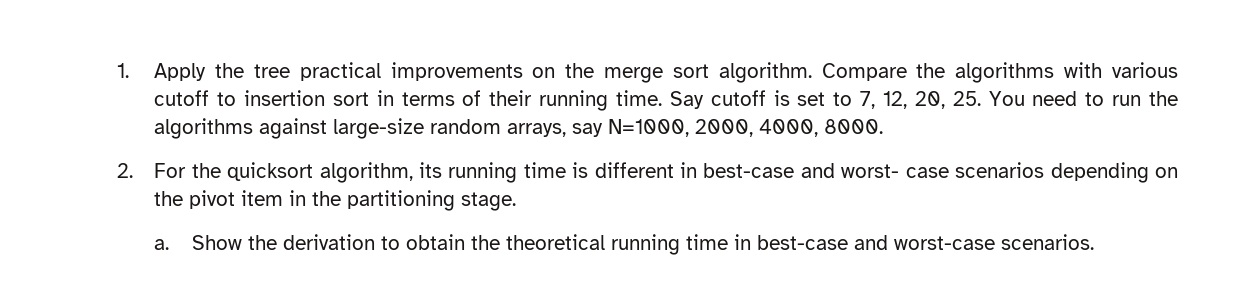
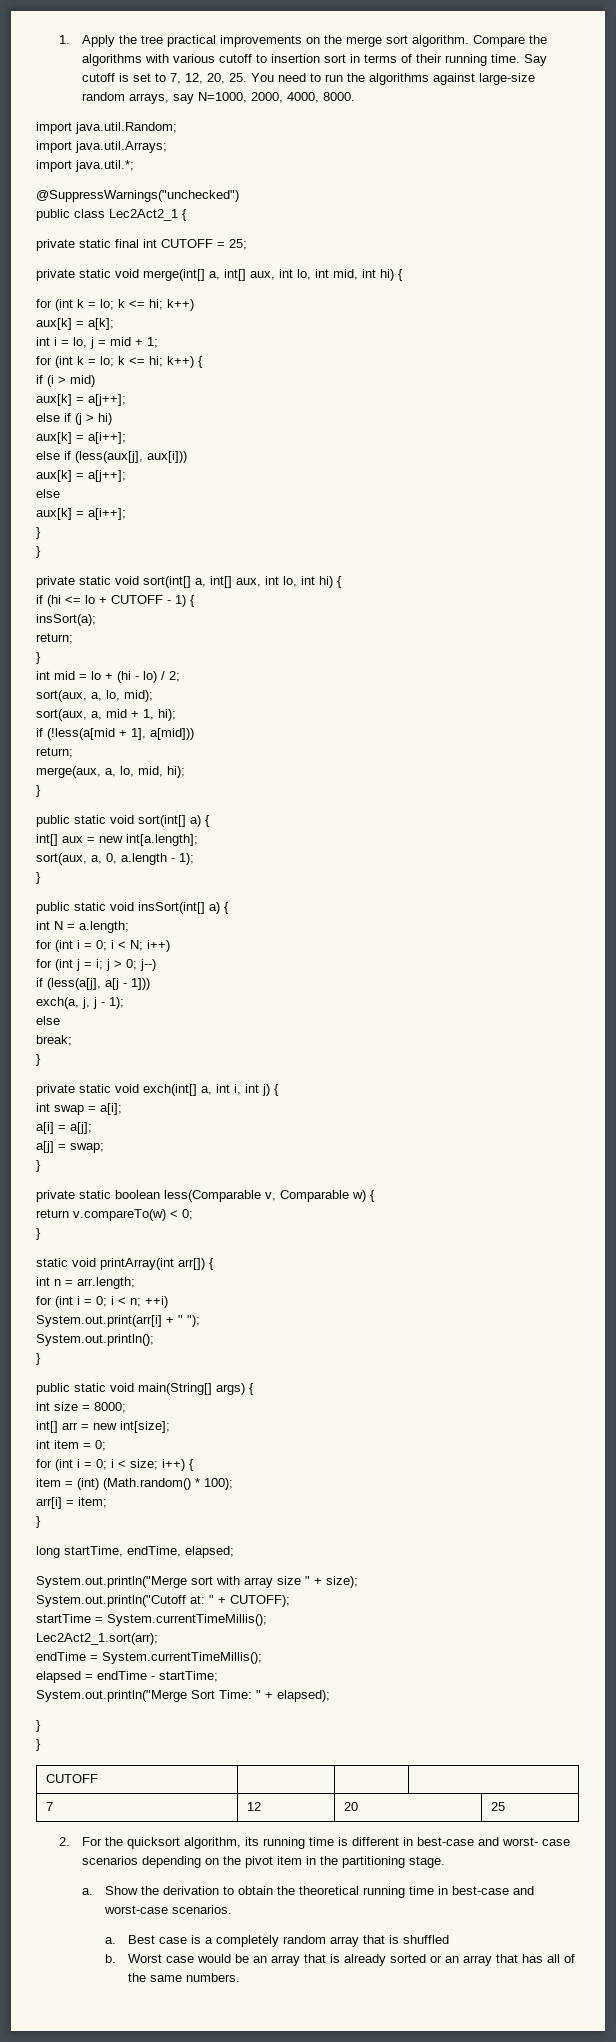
+ import java.util.Random;
+ import java.util.Arrays;
+ import java.util.*;
+ @SuppressWarnings("unchecked")
+ public class Lec2Act2_1 {
+ private static final int CUTOFF = 25;
+ private static void merge(int[] a, int[] aux, int lo, int mid, int hi) {
+ for (int k = lo; k <= hi; k++)
+ aux[k] = a[k];
+ int i = lo, j = mid + 1;
+ for (int k = lo; k <= hi; k++) {
+ if (i > mid)
+ aux[k] = a[j++];
+ else if (j > hi)
+ aux[k] = a[i++];
+ else if (less(aux[j], aux[i]))
+ aux[k] = a[j++];
+ else
+ aux[k] = a[i++];
+ }
+ }
+ private static void sort(int[] a, int[] aux, int lo, int hi) {
+ if (hi <= lo + CUTOFF - 1) {
+ insSort(a);
+ return;
+ }
+ int mid = lo + (hi - lo) / 2;
+ sort(aux, a, lo, mid);
+ sort(aux, a, mid + 1, hi);
+ if (!less(a[mid + 1], a[mid]))
+ return;
+ merge(aux, a, lo, mid, hi);
+ }
+ public static void sort(int[] a) {
+ int[] aux = new int[a.length];
+ sort(aux, a, 0, a.length - 1);
+ }
+ public static void insSort(int[] a) {
+ int N = a.length;
+ for (int i = 0; i < N; i++)
+ for (int j = i; j > 0; j--)
+ if (less(a[j], a[j - 1]))
+ exch(a, j, j - 1);
+ else
+ break;
+ }
+ private static void exch(int[] a, int i, int j) {
+ int swap = a[i];
+ a[i] = a[j];
+ a[j] = swap;
+ }
+ private static boolean less(Comparable v, Comparable w) {
+ return v.compareTo(w) < 0;
+ }
+ static void printArray(int arr[]) {
+ int n = arr.length;
+ for (int i = 0; i < n; ++i)
+ System.out.print(arr[i] + " ");
+ System.out.println();
+ }
+ public static void main(String[] args) {
+ int size = 8000;
+ int[] arr = new int[size];
+ int item = 0;
+ for (int i = 0; i < size; i++) {
+ item = (int) (Math.random() * 100);
+ arr[i] = item;
+ }
+ long startTime, endTime, elapsed;
+ System.out.println("Merge sort with array size " + size);
+ System.out.println("Cutoff at: " + CUTOFF);
+ startTime = System.currentTimeMillis();
+ Lec2Act2_1.sort(arr);
+ endTime = System.currentTimeMillis();
+ elapsed = endTime - startTime;
+ System.out.println("Merge Sort Time: " + elapsed);
+ }
+ }
+ CUTOFF | | |
+ 7 | 12 | 20 | 25
+ a. Best case is a completely random array that is shuffled
+ b. Worst case would be an array that is already sorted or an array that has all of the same numbers.

